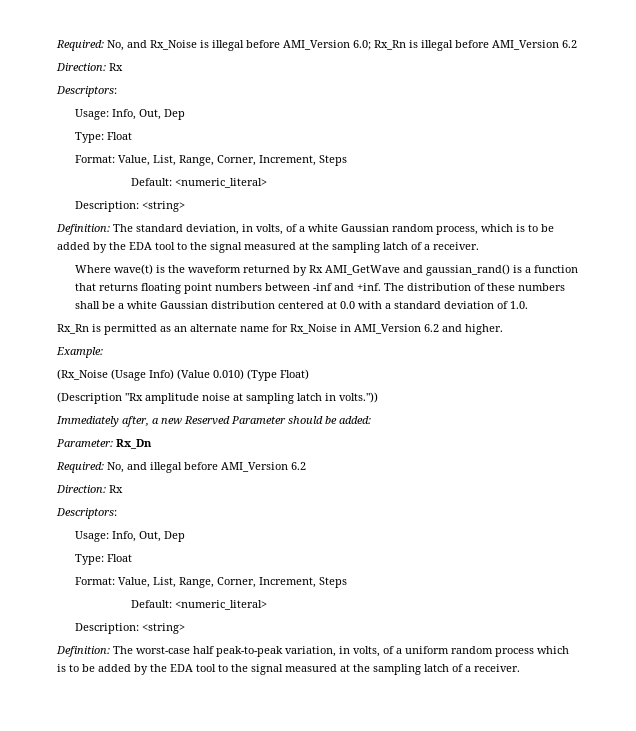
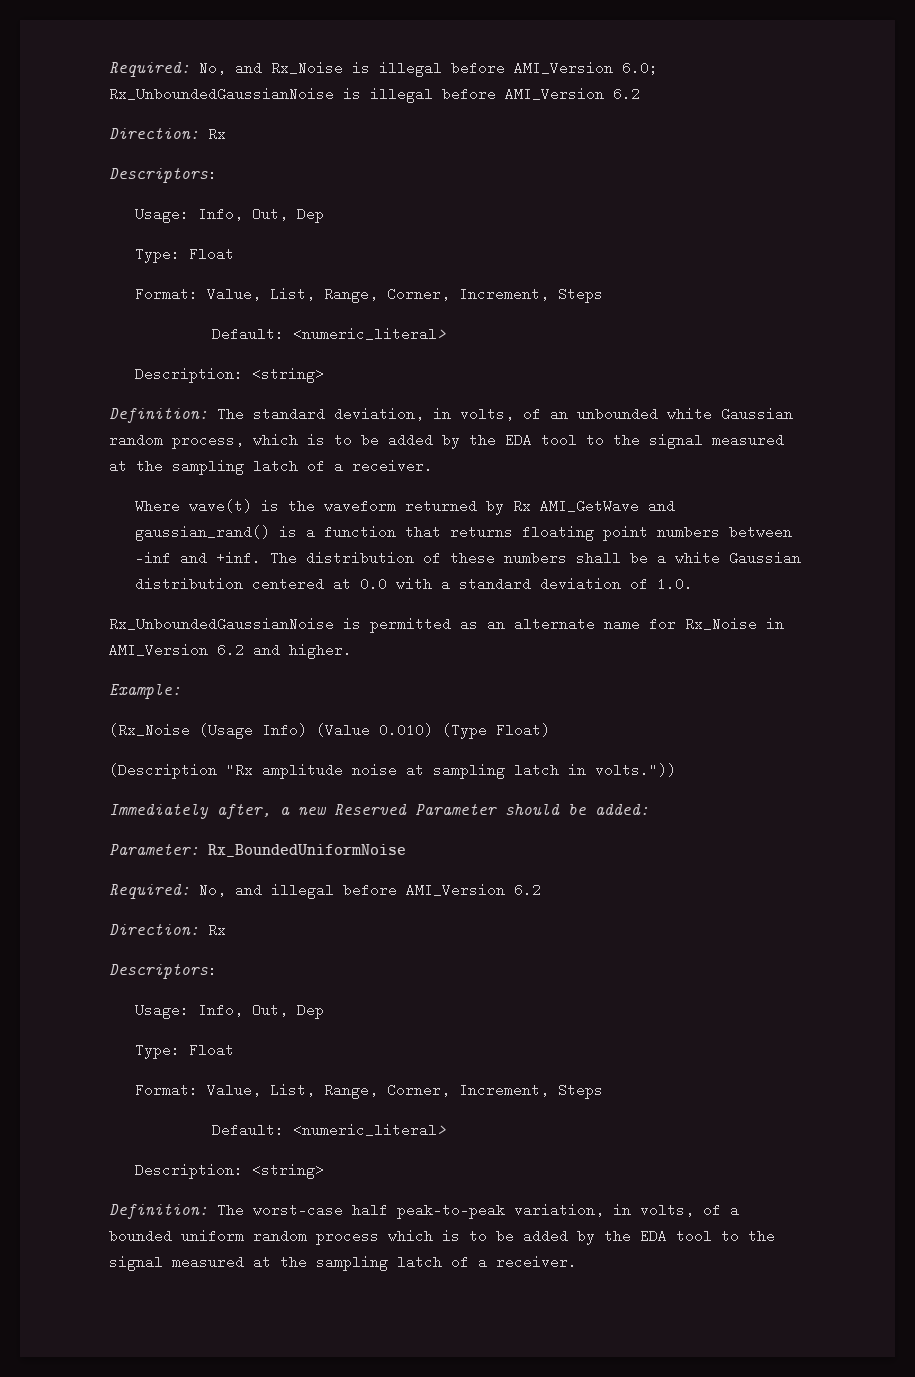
- Required: No, and Rx_Noise is illegal before AMI_Version 6.0; Rx_Rn is illegal before AMI_Version 6.2
+ Required: No, and Rx_Noise is illegal before AMI_Version 6.0; Rx_UnboundedGaussianNoise is illegal before AMI_Version 6.2
- Definition: The standard deviation, in volts, of a white Gaussian random process, which is to be added by the EDA tool to the signal measured at the sampling latch of a receiver.
+ Definition: The standard deviation, in volts, of an unbounded white Gaussian random process, which is to be added by the EDA tool to the signal measured at the sampling latch of a receiver.
- Rx_Rn is permitted as an alternate name for Rx_Noise in AMI_Version 6.2 and higher.
+ Rx_UnboundedGaussianNoise is permitted as an alternate name for Rx_Noise in AMI_Version 6.2 and higher.
- Parameter: Rx_Dn
+ Parameter: Rx_BoundedUniformNoise
- Definition: The worst-case half peak-to-peak variation, in volts, of a uniform random process which is to be added by the EDA tool to the signal measured at the sampling latch of a receiver.
+ Definition: The worst-case half peak-to-peak variation, in volts, of a bounded uniform random process which is to be added by the EDA tool to the signal measured at the sampling latch of a receiver.

